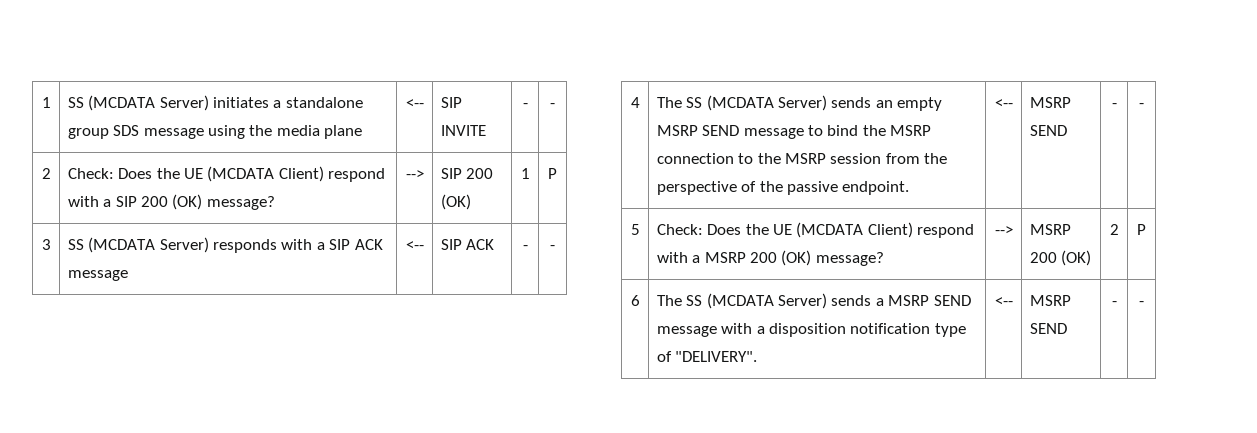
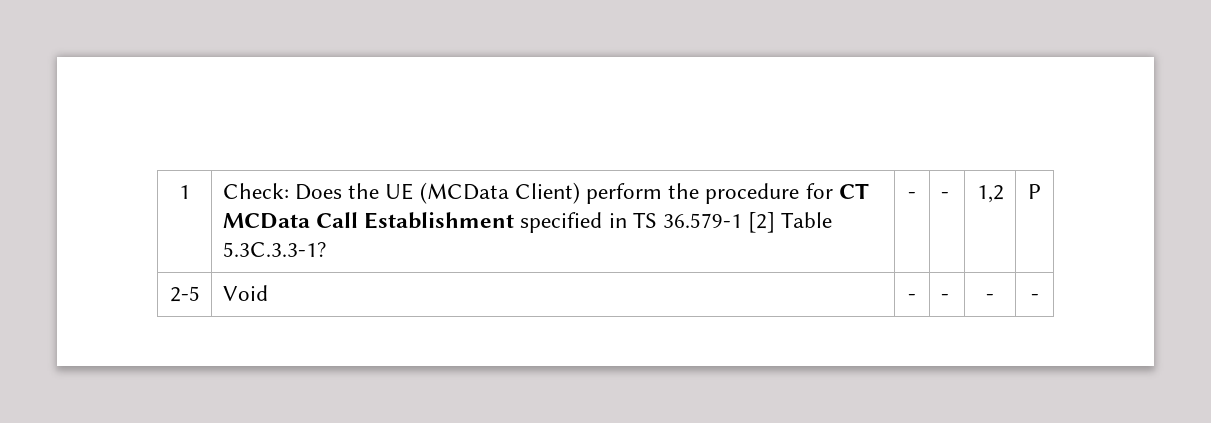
- 1 | SS (MCDATA Server) initiates a standalone group SDS message using the media plane | <-- | SIP INVITE | - | -
- 2 | Check: Does the UE (MCDATA Client) respond with a SIP 200 (OK) message? | --> | SIP 200 (OK) | 1 | P
- 3 | SS (MCDATA Server) responds with a SIP ACK message | <-- | SIP ACK | - | -
- 4 | The SS (MCDATA Server) sends an empty MSRP SEND message to bind the MSRP connection to the MSRP session from the perspective of the passive endpoint. | <-- | MSRP SEND | - | -
- 5 | Check: Does the UE (MCDATA Client) respond with a MSRP 200 (OK) message? | --> | MSRP 200 (OK) | 2 | P
- 6 | The SS (MCDATA Server) sends a MSRP SEND message with a disposition notification type of "DELIVERY". | <-- | MSRP SEND | - | -
+ 1 | Check: Does the UE (MCData Client) perform the procedure for CT MCData Call Establishment specified in TS 36.579-1 [2] Table 5.3C.3.3-1? | - | - | 1,2 | P
+ 2-5 | Void | - | - | - | -

